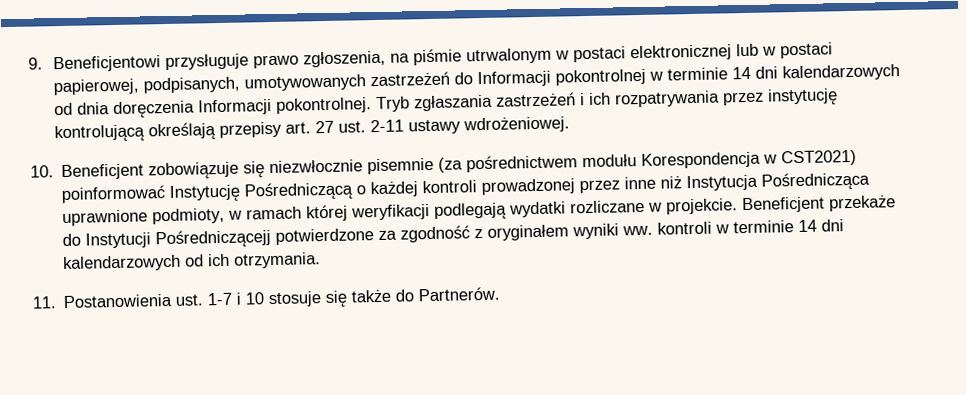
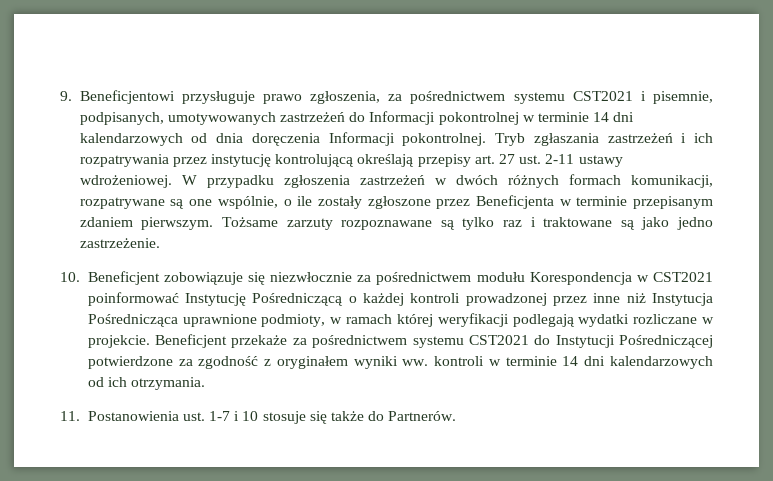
- 9. Beneficjentowi przysługuje prawo zgłoszenia, na piśmie utrwalonym w postaci elektronicznej lub w postaci papierowej, podpisanych, umotywowanych zastrzeżeń do Informacji pokontrolnej w terminie 14 dni kalendarzowych od dnia doręczenia Informacji pokontrolnej.
+ 9. Beneficjentowi przysługuje prawo zgłoszenia, za pośrednictwem systemu CST2021 i pisemnie, podpisanych, umotywowanych zastrzeżeń do Informacji pokontrolnej w terminie 14 dni kalendarzowych od dnia doręczenia Informacji pokontrolnej.
+ W przypadku zgłoszenia zastrzeżeń w dwóch różnych formach komunikacji, rozpatrywane są one wspólnie, o ile zostały zgłoszone przez Beneficjenta w terminie przepisanym zdaniem pierwszym. Tożsame zarzuty rozpoznawane są tylko raz i traktowane są jako jedno zastrzeżenie.
- 10. Beneficjent zobowiązuje się niezwłocznie pisemnie (za pośrednictwem modułu Korespondencja w CST2021) poinformować Instytucję Pośredniczącą o każdej kontroli prowadzonej przez inne niż Instytucja Pośrednicząca uprawnione podmioty, w ramach której weryfikacji podlegają wydatki rozliczane w projekcie.
+ 10. Beneficjent zobowiązuje się niezwłocznie za pośrednictwem modułu Korespondencja w CST2021 poinformować Instytucję Pośredniczącą o każdej kontroli prowadzonej przez inne niż Instytucja Pośrednicząca uprawnione podmioty, w ramach której weryfikacji podlegają wydatki rozliczane w projekcie.
- Beneficjent przekaże do Instytucji Pośredniczącejj potwierdzone za zgodność z oryginałem wyniki ww. kontroli w terminie 14 dni kalendarzowych od ich otrzymania.
+ Beneficjent przekaże za pośrednictwem systemu CST2021 do Instytucji Pośredniczącej potwierdzone za zgodność z oryginałem wyniki ww. kontroli w terminie 14 dni kalendarzowych od ich otrzymania.

